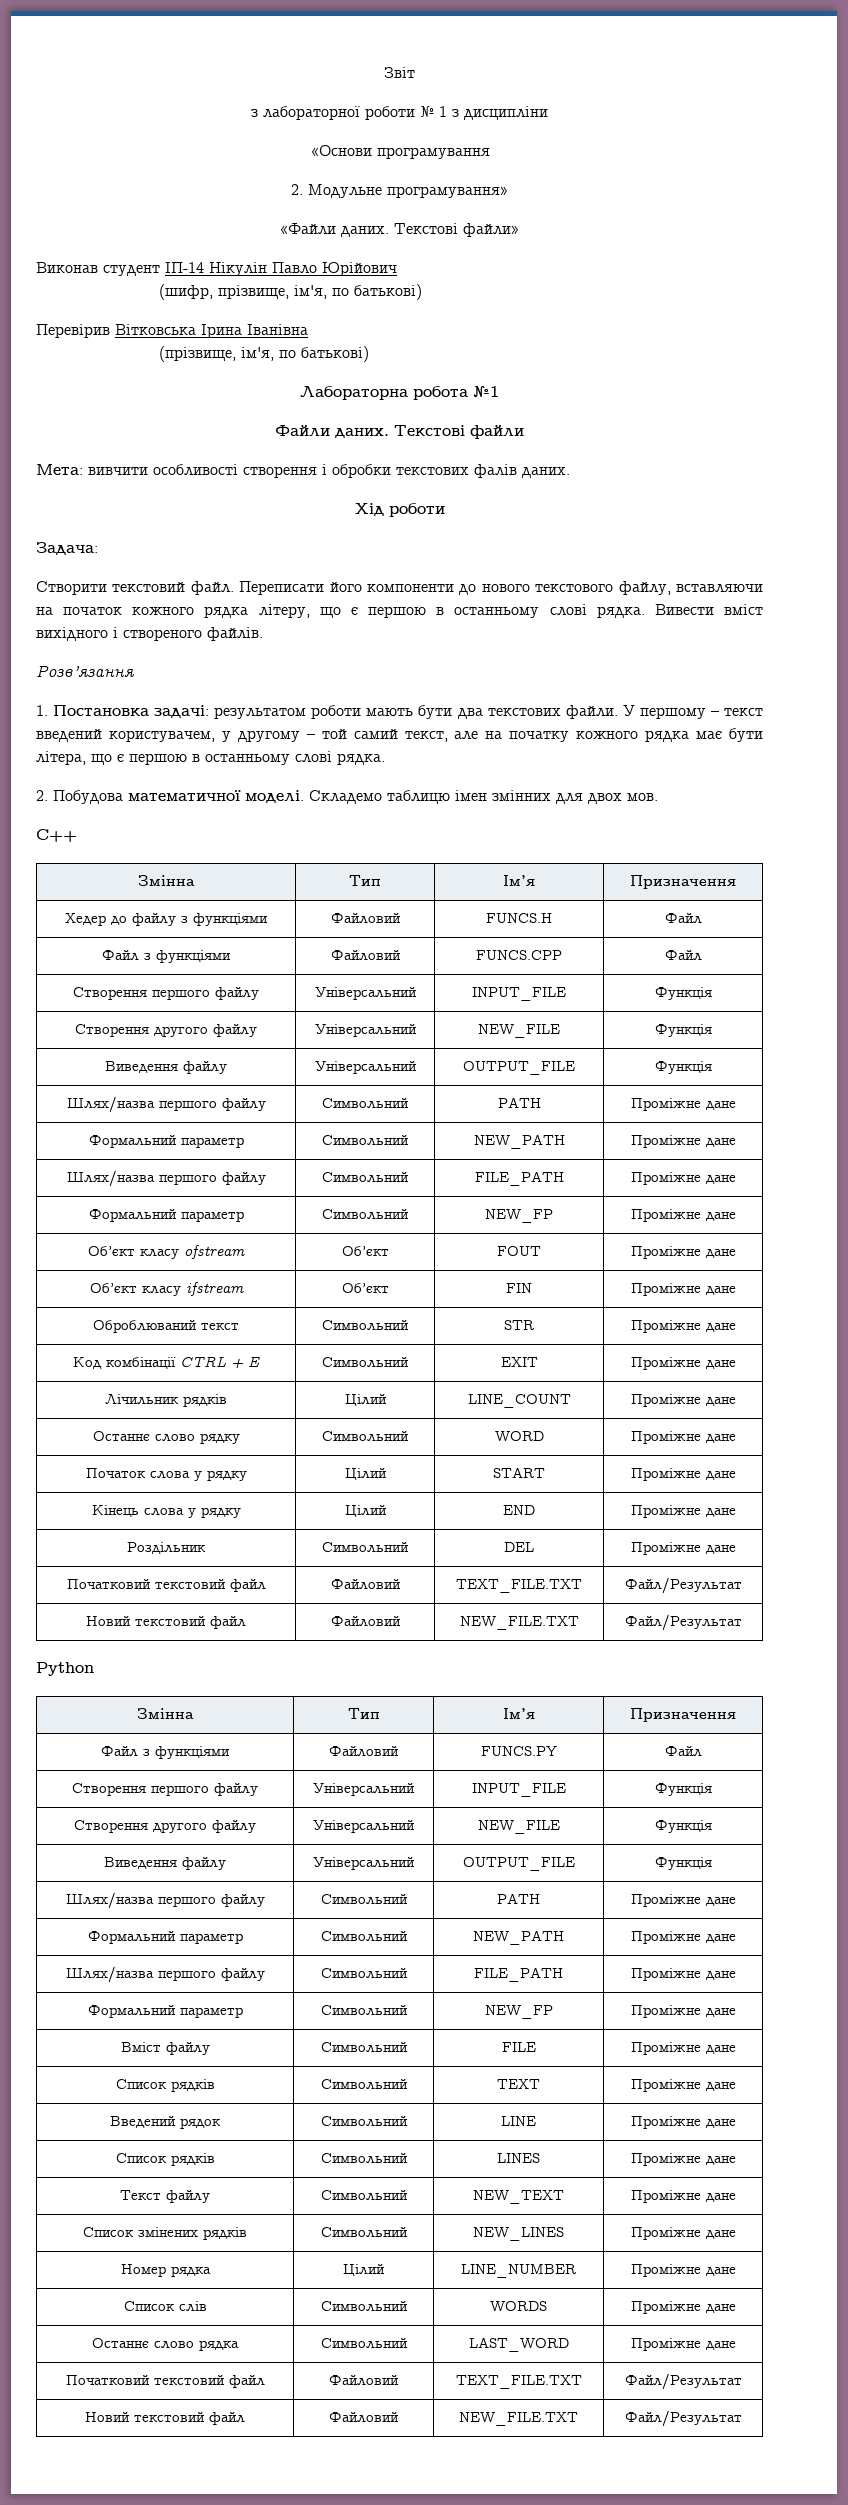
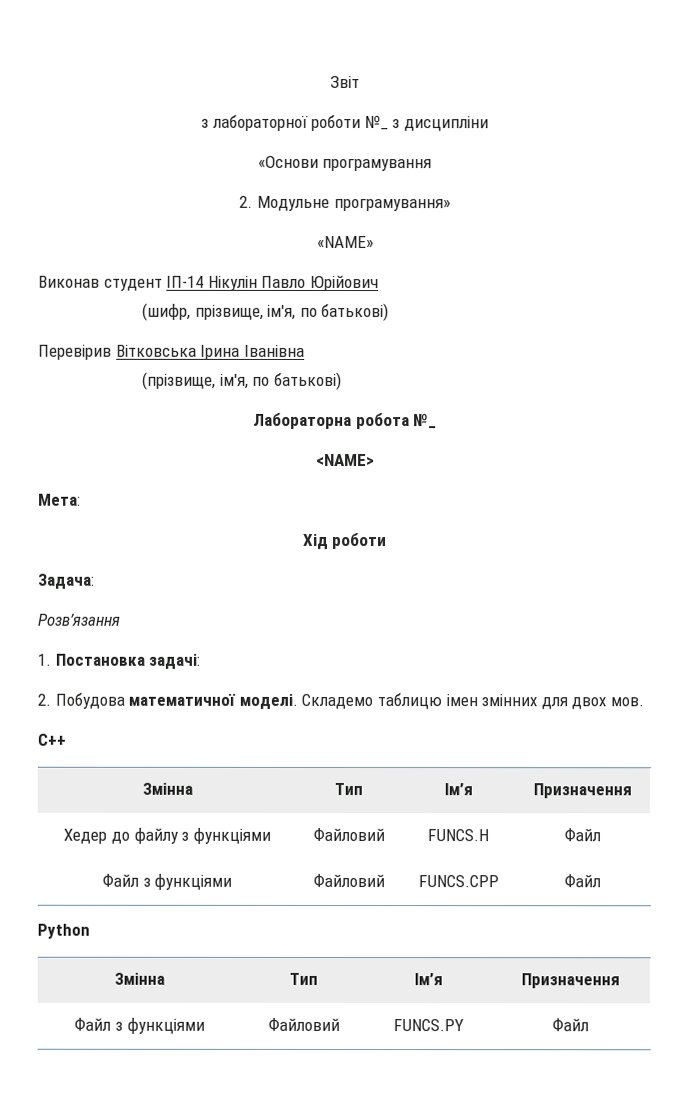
- з лабораторної роботи № 1 з дисципліни
+ з лабораторної роботи №_ з дисципліни
- «Файли даних. Текстові файли»
+ «NAME»
- Лабораторна робота №1
- Файли даних. Текстові файли
- Мета: вивчити особливості створення і обробки текстових фалів даних.
+ Лабораторна робота №_
+ <NAME>
+ Мета:
  Хід роботи
  Задача:
- Створити текстовий файл. Переписати його компоненти до нового текстового файлу, вставляючи на початок кожного рядка літеру, що є першою в останньому слові рядка. Вивести вміст вихідного і створеного файлів.
  Розв’язання
- 1. Постановка задачі: результатом роботи мають бути два текстових файли. У першому – текст введений користувачем, у другому – той самий текст, але на початку кожного рядка має бути літера, що є першою в останньому слові рядка.
+ 1. Постановка задачі:
  Файл з функціями | Файловий | FUNCS.CPP | Файл
- Створення першого файлу | Універсальний | INPUT_FILE | Функція
- Створення другого файлу | Універсальний | NEW_FILE | Функція
- Виведення файлу | Універсальний | OUTPUT_FILE | Функція
- Шлях/назва першого файлу | Символьний | PATH | Проміжне дане
- Формальний параметр | Символьний | NEW_PATH | Проміжне дане
- Шлях/назва першого файлу | Символьний | FILE_PATH | Проміжне дане
- Формальний параметр | Символьний | NEW_FP | Проміжне дане
- Об’єкт класу ofstream | Об’єкт | FOUT | Проміжне дане
- Об’єкт класу ifstream | Об’єкт | FIN | Проміжне дане
- Оброблюваний текст | Символьний | STR | Проміжне дане
- Код комбінації CTRL + E | Символьний | EXIT | Проміжне дане
- Лічильник рядків | Цілий | LINE_COUNT | Проміжне дане
- Останнє слово рядку | Символьний | WORD | Проміжне дане
- Початок слова у рядку | Цілий | START | Проміжне дане
- Кінець слова у рядку | Цілий | END | Проміжне дане
- Роздільник | Символьний | DEL | Проміжне дане
- Початковий текстовий файл | Файловий | TEXT_FILE.TXT | Файл/Результат
- Новий текстовий файл | Файловий | NEW_FILE.TXT | Файл/Результат
  Файл з функціями | Файловий | FUNCS.PY | Файл
- Створення першого файлу | Універсальний | INPUT_FILE | Функція
- Створення другого файлу | Універсальний | NEW_FILE | Функція
- Виведення файлу | Універсальний | OUTPUT_FILE | Функція
- Шлях/назва першого файлу | Символьний | PATH | Проміжне дане
- Формальний параметр | Символьний | NEW_PATH | Проміжне дане
- Шлях/назва першого файлу | Символьний | FILE_PATH | Проміжне дане
- Формальний параметр | Символьний | NEW_FP | Проміжне дане
- Вміст файлу | Символьний | FILE | Проміжне дане
- Список рядків | Символьний | TEXT | Проміжне дане
- Введений рядок | Символьний | LINE | Проміжне дане
- Список рядків | Символьний | LINES | Проміжне дане
- Текст файлу | Символьний | NEW_TEXT | Проміжне дане
- Список змінених рядків | Символьний | NEW_LINES | Проміжне дане
- Номер рядка | Цілий | LINE_NUMBER | Проміжне дане
- Список слів | Символьний | WORDS | Проміжне дане
- Останнє слово рядка | Символьний | LAST_WORD | Проміжне дане
- Початковий текстовий файл | Файловий | TEXT_FILE.TXT | Файл/Результат
- Новий текстовий файл | Файловий | NEW_FILE.TXT | Файл/Результат

